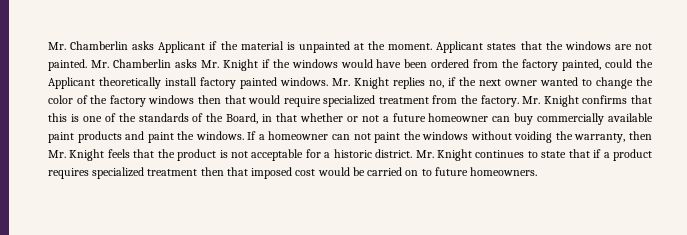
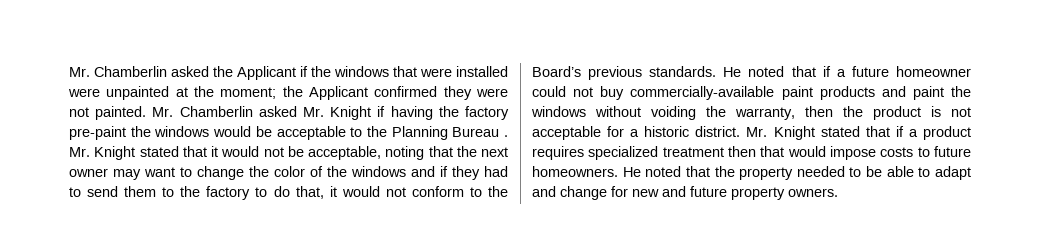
- Mr. Chamberlin asks Applicant if the material is unpainted at the moment. Applicant states that the windows are not painted.
+ Mr. Chamberlin asked the Applicant if the windows that were installed were unpainted at the moment; the Applicant confirmed they were not painted.
- Mr. Chamberlin asks Mr. Knight if the windows would have been ordered from the factory painted, could the Applicant theoretically install factory painted windows. Mr. Knight replies no, if the next owner wanted to change the color of the factory windows then that would require specialized treatment from the factory. Mr. Knight confirms that this is one of the standards of the Board, in that whether or not a future homeowner can buy commercially available paint products and paint the windows. If a homeowner can not paint the windows without voiding the warranty, then Mr. Knight feels that the product is not acceptable for a historic district.
+ Mr. Chamberlin asked Mr. Knight if having the factory pre-paint the windows would be acceptable to the Planning Bureau . Mr. Knight stated that it would not be acceptable, noting that the next owner may want to change the color of the windows and if they had to send them to the factory to do that, it would not conform to the Board’s previous standards. He noted that if a future homeowner could not buy commercially-available paint products and paint the windows without voiding the warranty, then the product is not acceptable for a historic district.
- Mr. Knight continues to state that if a product requires specialized treatment then that imposed cost would be carried on to future homeowners.
+ Mr. Knight stated that if a product requires specialized treatment then that would impose costs to future homeowners. He noted that the property needed to be able to adapt and change for new and future property owners.

